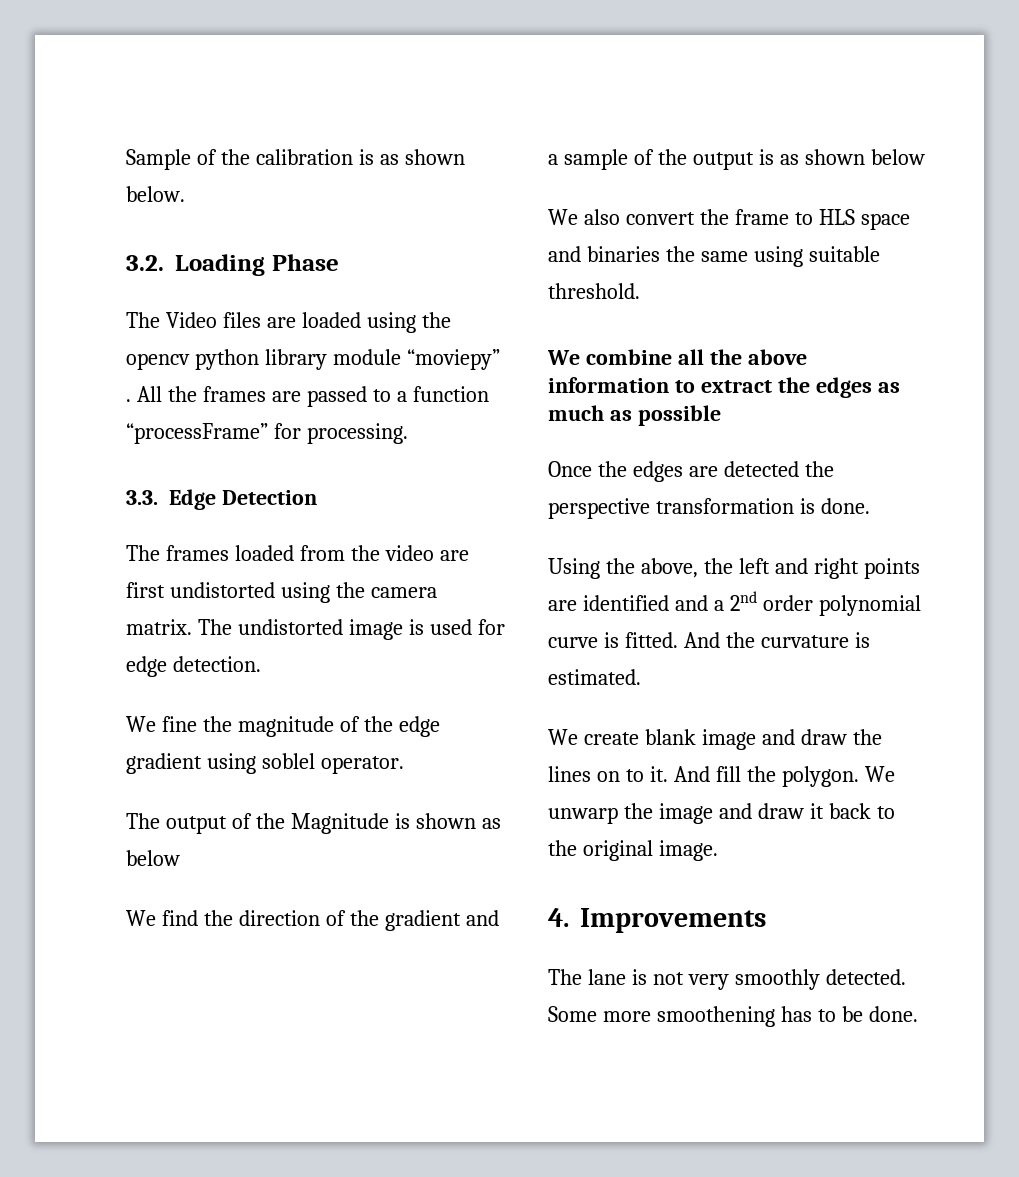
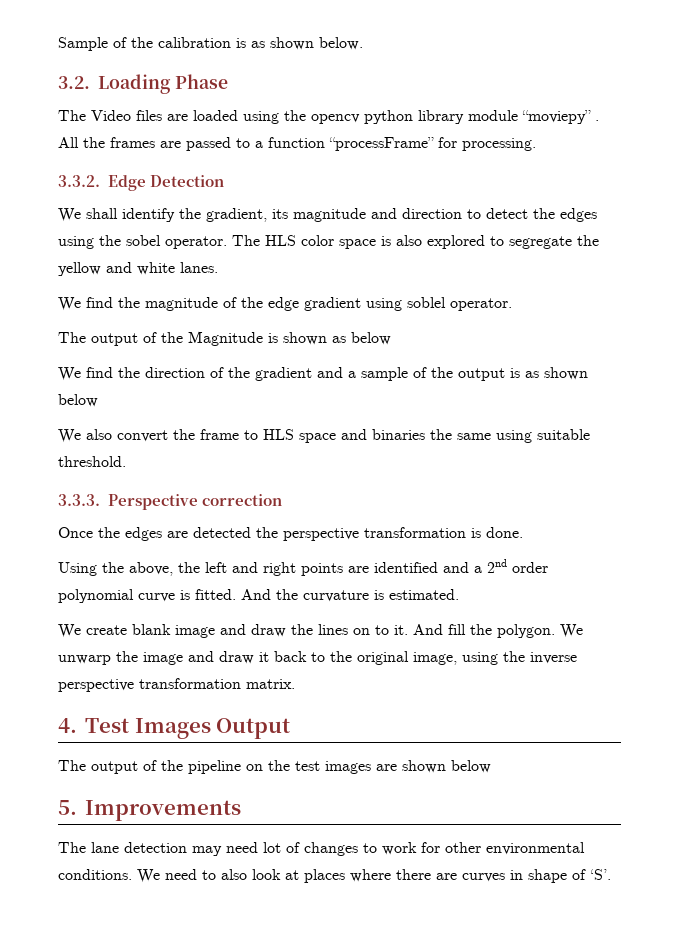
- 3.3. Edge Detection
+ 3.3.2. Edge Detection
- The frames loaded from the video are first undistorted using the camera matrix. The undistorted image is used for edge detection.
- We fine the magnitude of the edge gradient using soblel operator.
+ We shall identify the gradient, its magnitude and direction to detect the edges using the sobel operator. The HLS color space is also explored to segregate the yellow and white lanes.
+ We find the magnitude of the edge gradient using soblel operator.
- We combine all the above information to extract the edges as much as possible
+ 3.3.3. Perspective correction
- We unwarp the image and draw it back to the original image.
- 4. Improvements
- The lane is not very smoothly detected. Some more smoothening has to be done.
+ We unwarp the image and draw it back to the original image, using the inverse perspective transformation matrix.
+ 4. Test Images Output
+ The output of the pipeline on the test images are shown below
+ 5. Improvements
+ The lane detection may need lot of changes to work for other environmental conditions. We need to also look at places where there are curves in shape of ‘S’.

